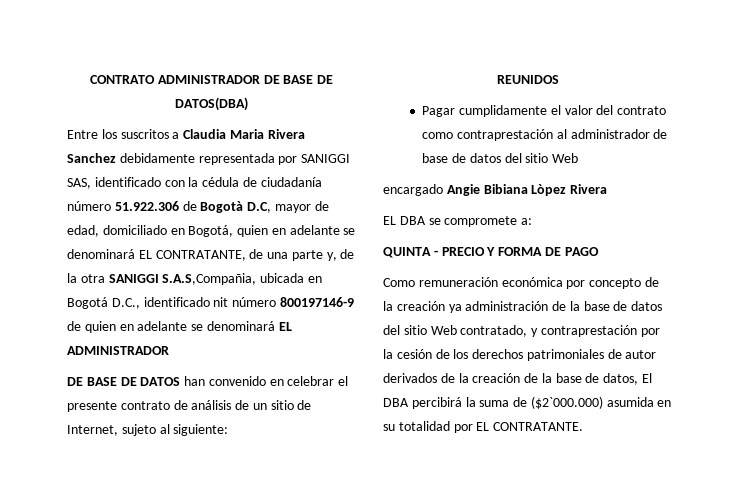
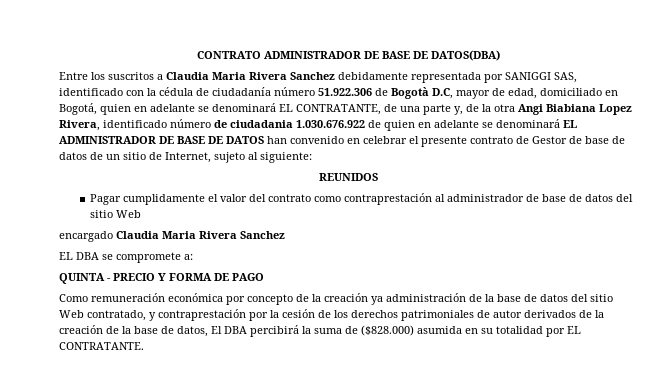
- Entre los suscritos a Claudia Maria Rivera Sanchez debidamente representada por SANIGGI SAS, identificado con la cédula de ciudadanía número 51.922.306 de Bogotà D.C, mayor de edad, domiciliado en Bogotá, quien en adelante se denominará EL CONTRATANTE, de una parte y, de la otra SANIGGI S.A.S,Compañia, ubicada en Bogotá D.C., identificado nit número 800197146-9 de quien en adelante se denominará EL ADMINISTRADOR
- DE BASE DE DATOS han convenido en celebrar el presente contrato de análisis de un sitio de Internet, sujeto al siguiente:
+ Entre los suscritos a Claudia Maria Rivera Sanchez debidamente representada por SANIGGI SAS, identificado con la cédula de ciudadanía número 51.922.306 de Bogotà D.C, mayor de edad, domiciliado en Bogotá, quien en adelante se denominará EL CONTRATANTE, de una parte y, de la otra Angi Biabiana Lopez Rivera, identificado número de ciudadania 1.030.676.922 de quien en adelante se denominará EL ADMINISTRADOR DE BASE DE DATOS han convenido en celebrar el presente contrato de Gestor de base de datos de un sitio de Internet, sujeto al siguiente:
- encargado Angie Bibiana Lòpez Rivera
+ encargado Claudia Maria Rivera Sanchez
- Como remuneración económica por concepto de la creación ya administración de la base de datos del sitio Web contratado, y contraprestación por la cesión de los derechos patrimoniales de autor derivados de la creación de la base de datos, El DBA percibirá la suma de ($2`000.000) asumida en su totalidad por EL CONTRATANTE.
+ Como remuneración económica por concepto de la creación ya administración de la base de datos del sitio Web contratado, y contraprestación por la cesión de los derechos patrimoniales de autor derivados de la creación de la base de datos, El DBA percibirá la suma de ($828.000) asumida en su totalidad por EL CONTRATANTE.

